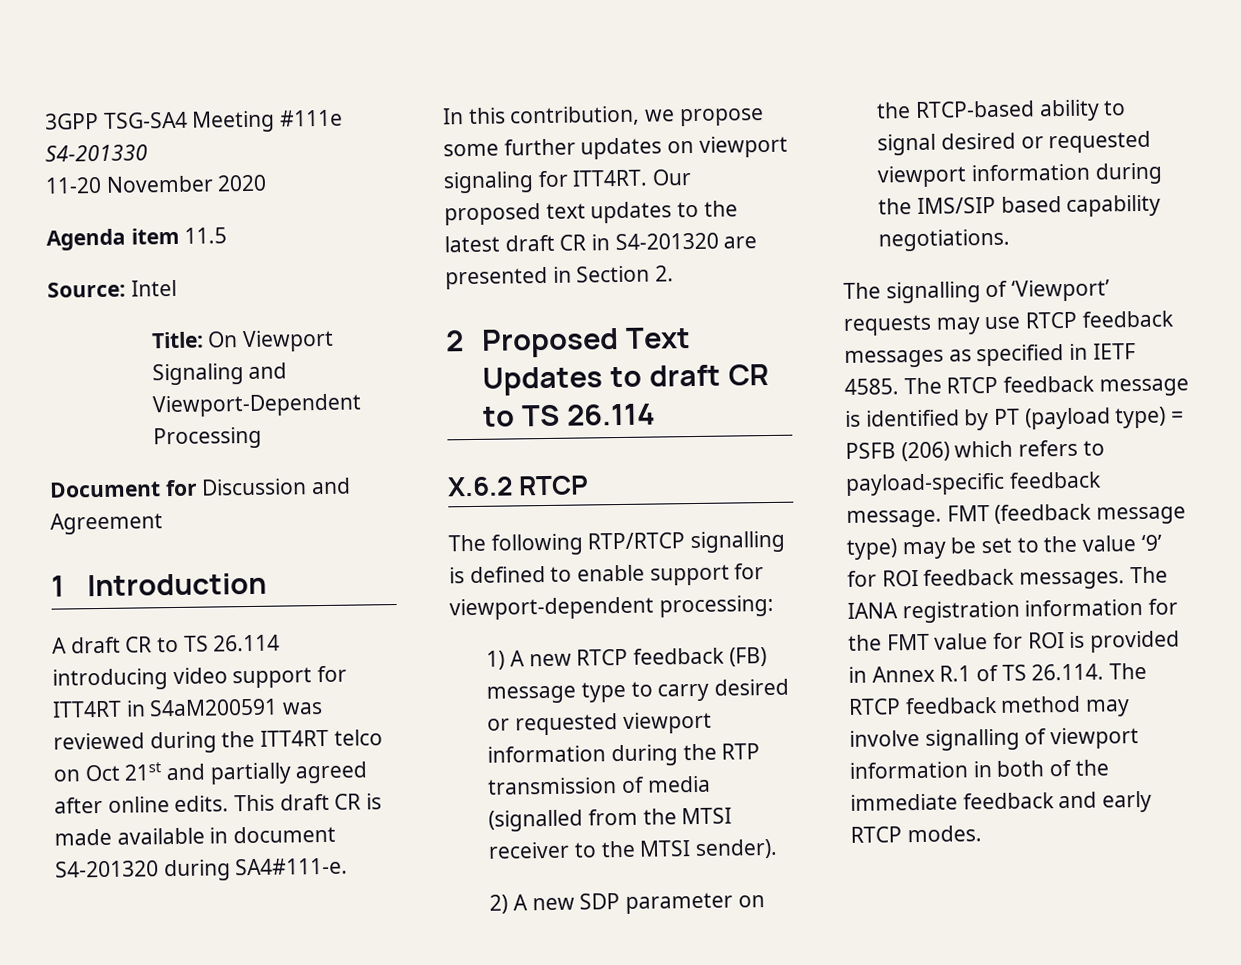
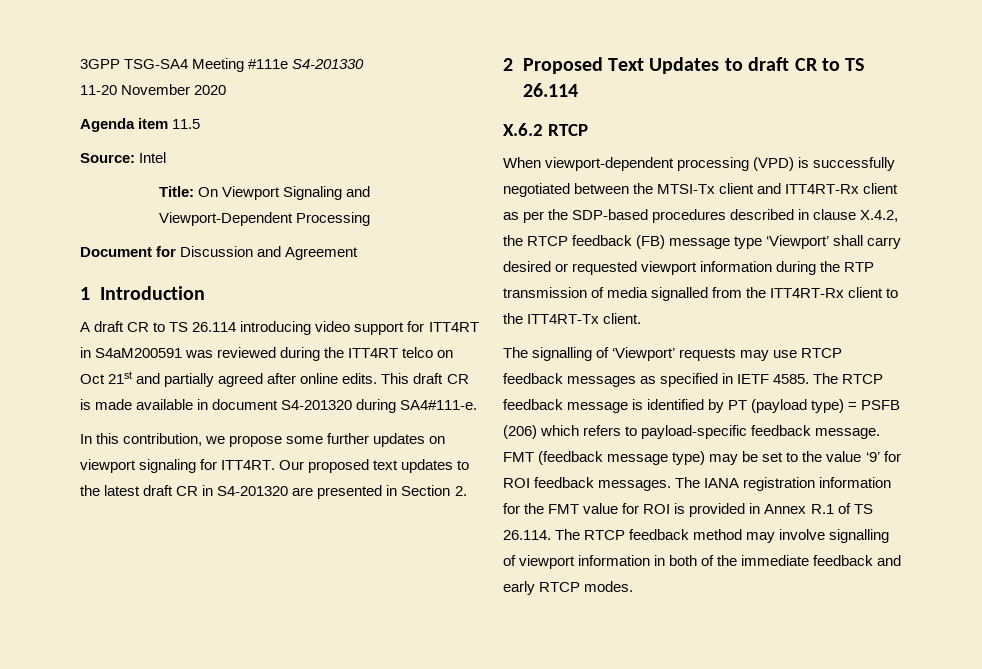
- The following RTP/RTCP signalling is defined to enable support for viewport-dependent processing:
- 1) A new RTCP feedback (FB) message type to carry desired or requested viewport information during the RTP transmission of media (signalled from the MTSI receiver to the MTSI sender).
- 2) A new SDP parameter on the RTCP-based ability to signal desired or requested viewport information during the IMS/SIP based capability negotiations.
+ When viewport-dependent processing (VPD) is successfully negotiated between the MTSI-Tx client and ITT4RT-Rx client as per the SDP-based procedures described in clause X.4.2, the RTCP feedback (FB) message type ‘Viewport’ shall carry desired or requested viewport information during the RTP transmission of media signalled from the ITT4RT-Rx client to the ITT4RT-Tx client.

